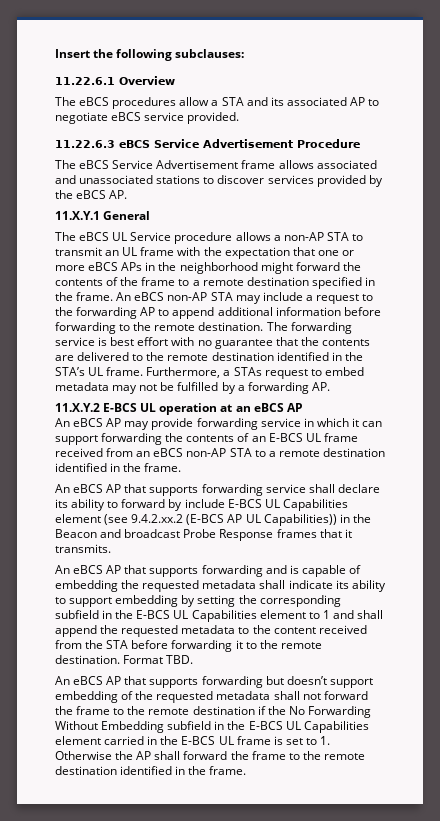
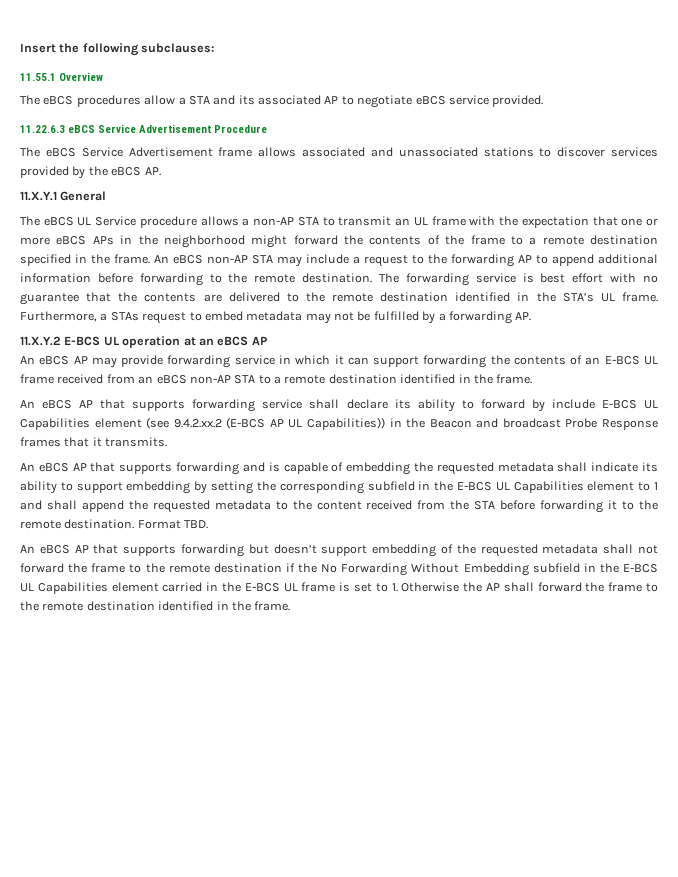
- 11.22.6.1 Overview
+ 11.55.1 Overview

